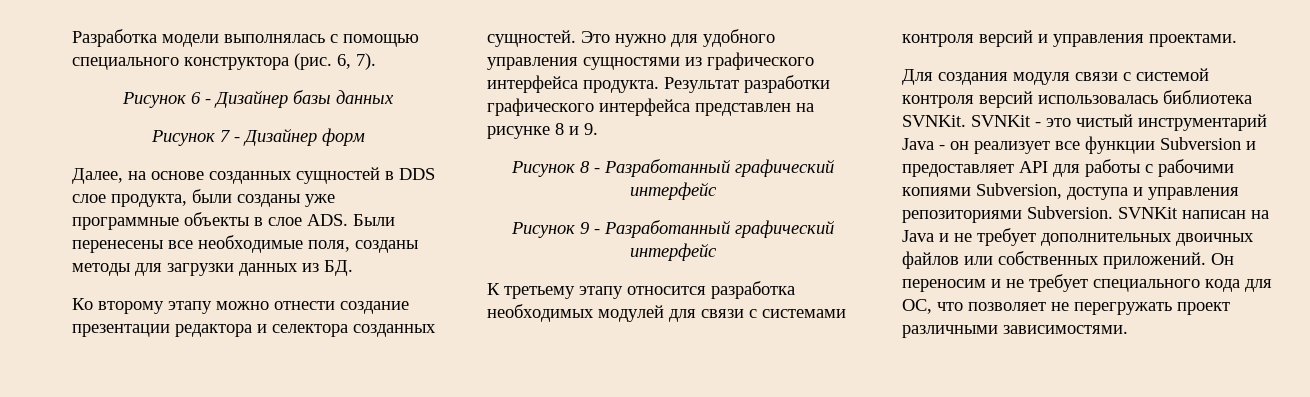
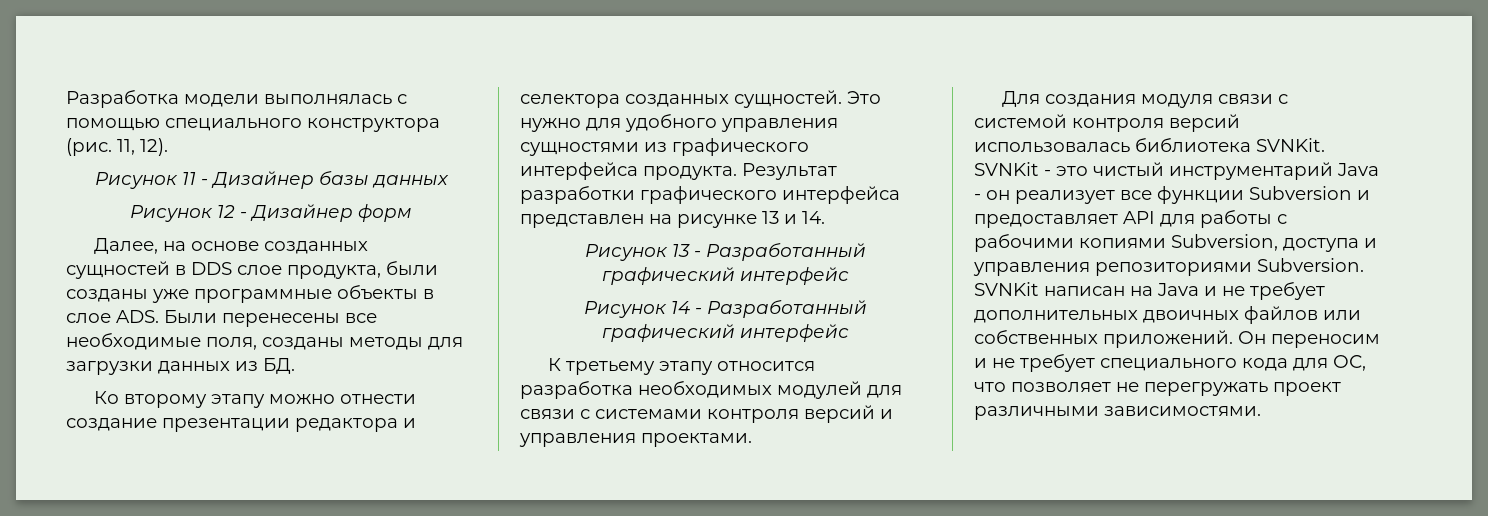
- 6, 7).
- Рисунок 6 - Дизайнер базы данных
+ 11, 12).
+ Рисунок 11 - Дизайнер базы данных
- Рисунок 7 - Дизайнер форм
+ Рисунок 12 - Дизайнер форм
- Результат разработки графического интерфейса представлен на рисунке 8 и 9.
- Рисунок 8 - Разработанный графический интерфейс
+ Результат разработки графического интерфейса представлен на рисунке 13 и 14.
+ Рисунок 13 - Разработанный графический интерфейс
- Рисунок 9 - Разработанный графический интерфейс
+ Рисунок 14 - Разработанный графический интерфейс

